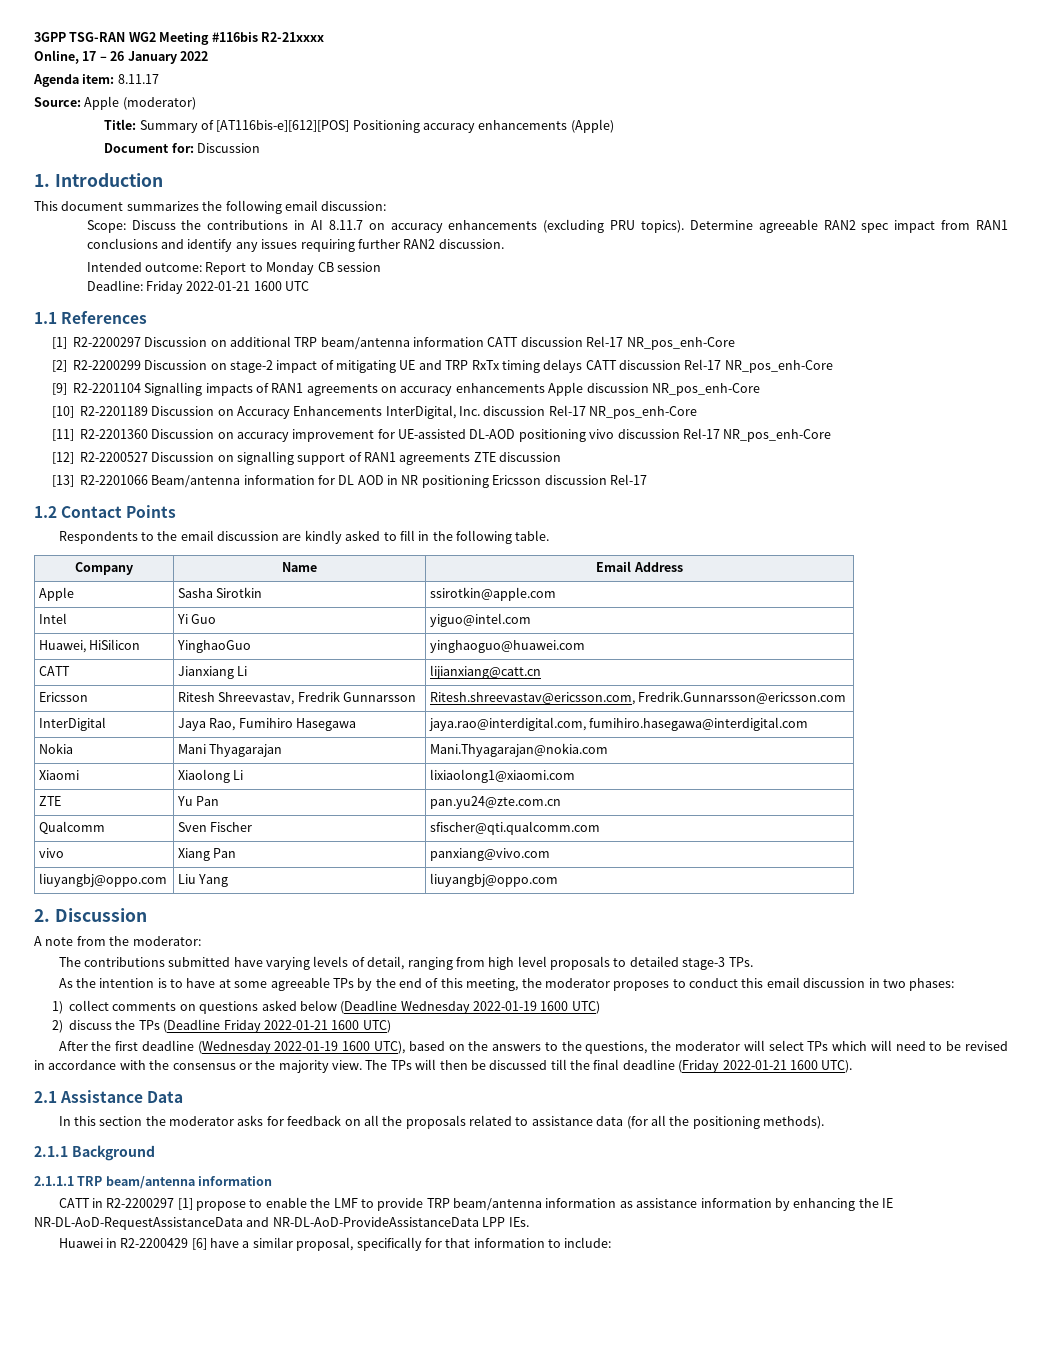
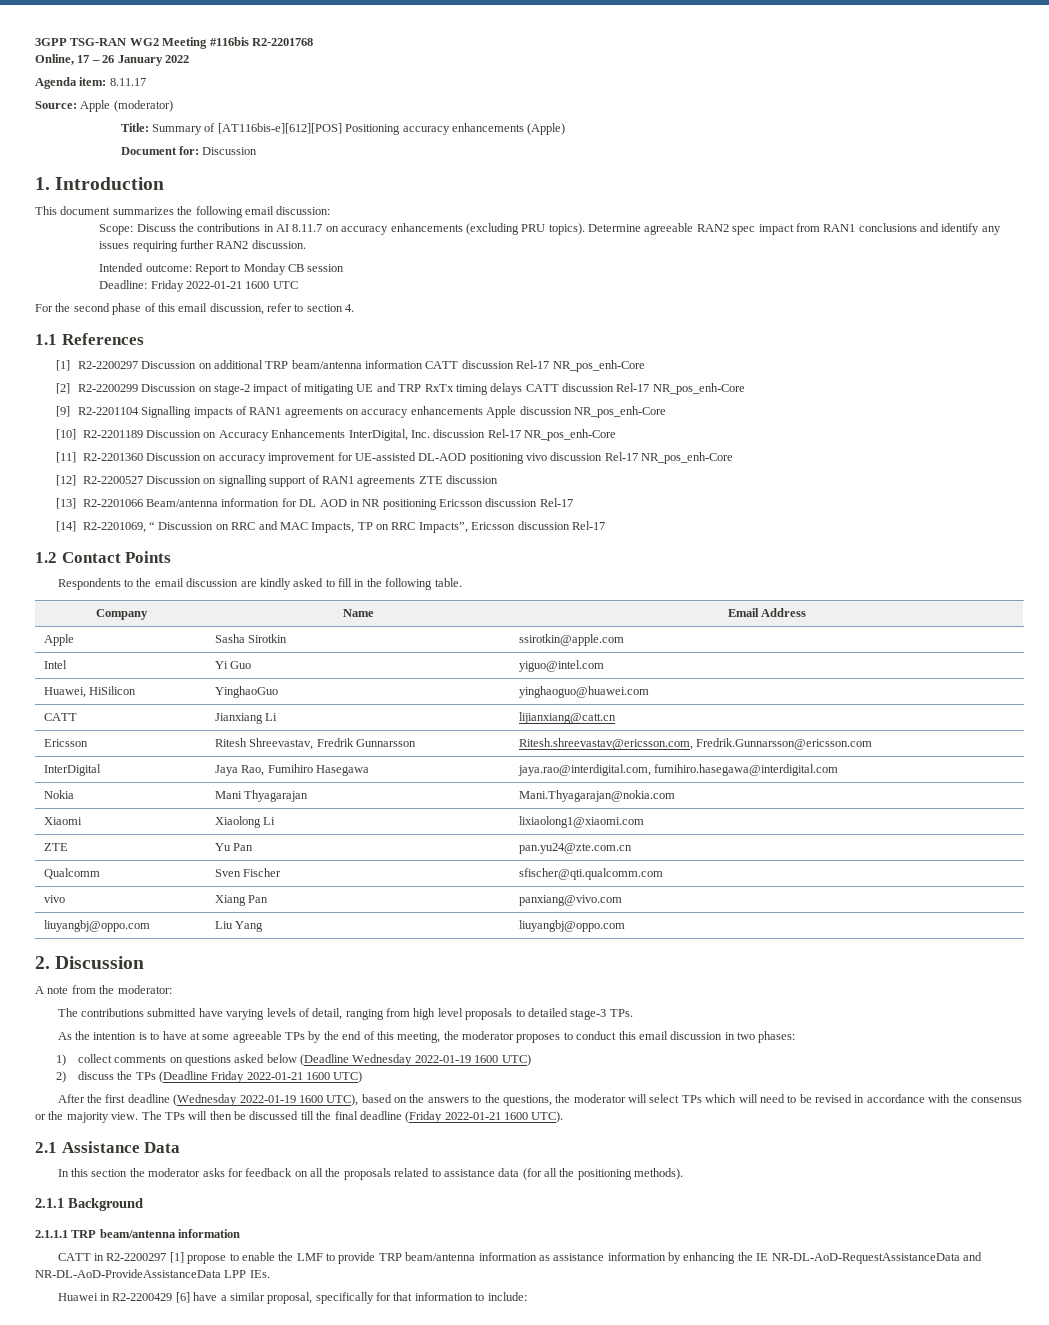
- 3GPP TSG-RAN WG2 Meeting #116bis R2-21xxxx
+ 3GPP TSG-RAN WG2 Meeting #116bis R2-2201768
+ For the second phase of this email discussion, refer to section 4.
+ [14] R2-2201069, “ Discussion on RRC and MAC Impacts, TP on RRC Impacts”, Ericsson discussion Rel-17

